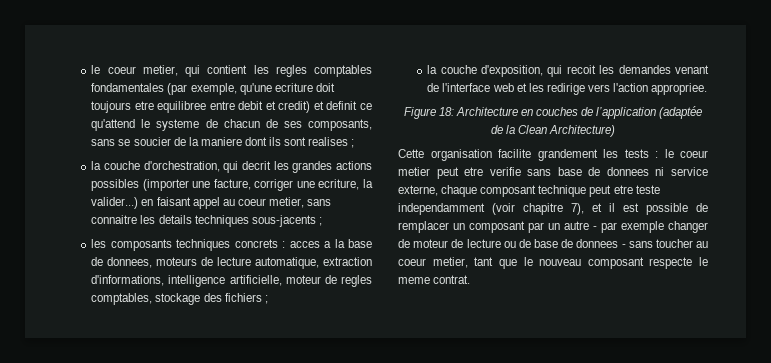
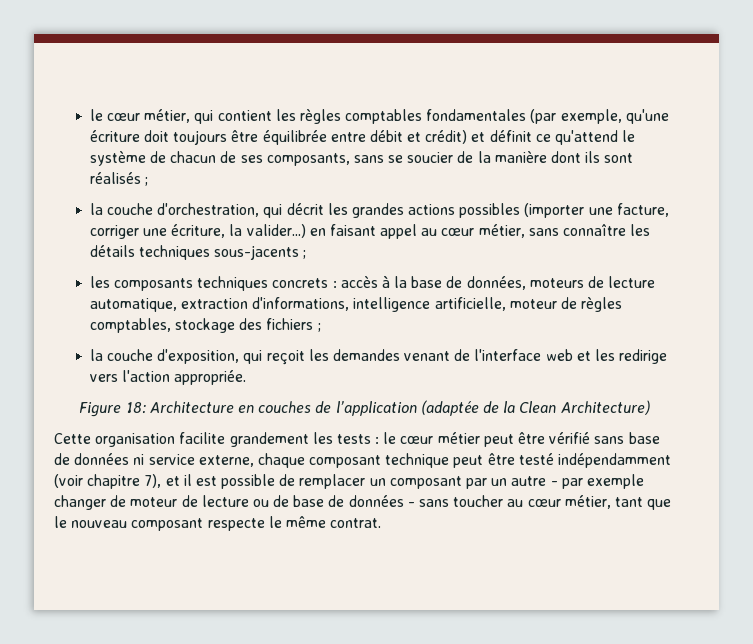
- le coeur metier, qui contient les regles comptables fondamentales (par exemple, qu'une ecriture doit toujours etre equilibree entre debit et credit) et definit ce qu'attend le systeme de chacun de ses composants, sans se soucier de la maniere dont ils sont realises ;
+ le cœur métier, qui contient les règles comptables fondamentales (par exemple, qu'une écriture doit toujours être équilibrée entre débit et crédit) et définit ce qu'attend le système de chacun de ses composants, sans se soucier de la manière dont ils sont réalisés ;
- la couche d'orchestration, qui decrit les grandes actions possibles (importer une facture, corriger une ecriture, la valider...) en faisant appel au coeur metier, sans connaitre les details techniques sous-jacents ;
+ la couche d'orchestration, qui décrit les grandes actions possibles (importer une facture, corriger une écriture, la valider...) en faisant appel au cœur métier, sans connaître les détails techniques sous-jacents ;
- les composants techniques concrets : acces a la base de donnees, moteurs de lecture automatique, extraction d'informations, intelligence artificielle, moteur de regles comptables, stockage des fichiers ;
+ les composants techniques concrets : accès à la base de données, moteurs de lecture automatique, extraction d'informations, intelligence artificielle, moteur de règles comptables, stockage des fichiers ;
- la couche d'exposition, qui recoit les demandes venant de l'interface web et les redirige vers l'action appropriee.
+ la couche d'exposition, qui reçoit les demandes venant de l'interface web et les redirige vers l'action appropriée.
- Cette organisation facilite grandement les tests : le coeur metier peut etre verifie sans base de donnees ni service externe, chaque composant technique peut etre teste independamment (voir chapitre 7), et il est possible de remplacer un composant par un autre - par exemple changer de moteur de lecture ou de base de donnees - sans toucher au coeur metier, tant que le nouveau composant respecte le meme contrat.
+ Cette organisation facilite grandement les tests : le cœur métier peut être vérifié sans base de données ni service externe, chaque composant technique peut être testé indépendamment (voir chapitre 7), et il est possible de remplacer un composant par un autre - par exemple changer de moteur de lecture ou de base de données - sans toucher au cœur métier, tant que le nouveau composant respecte le même contrat.

